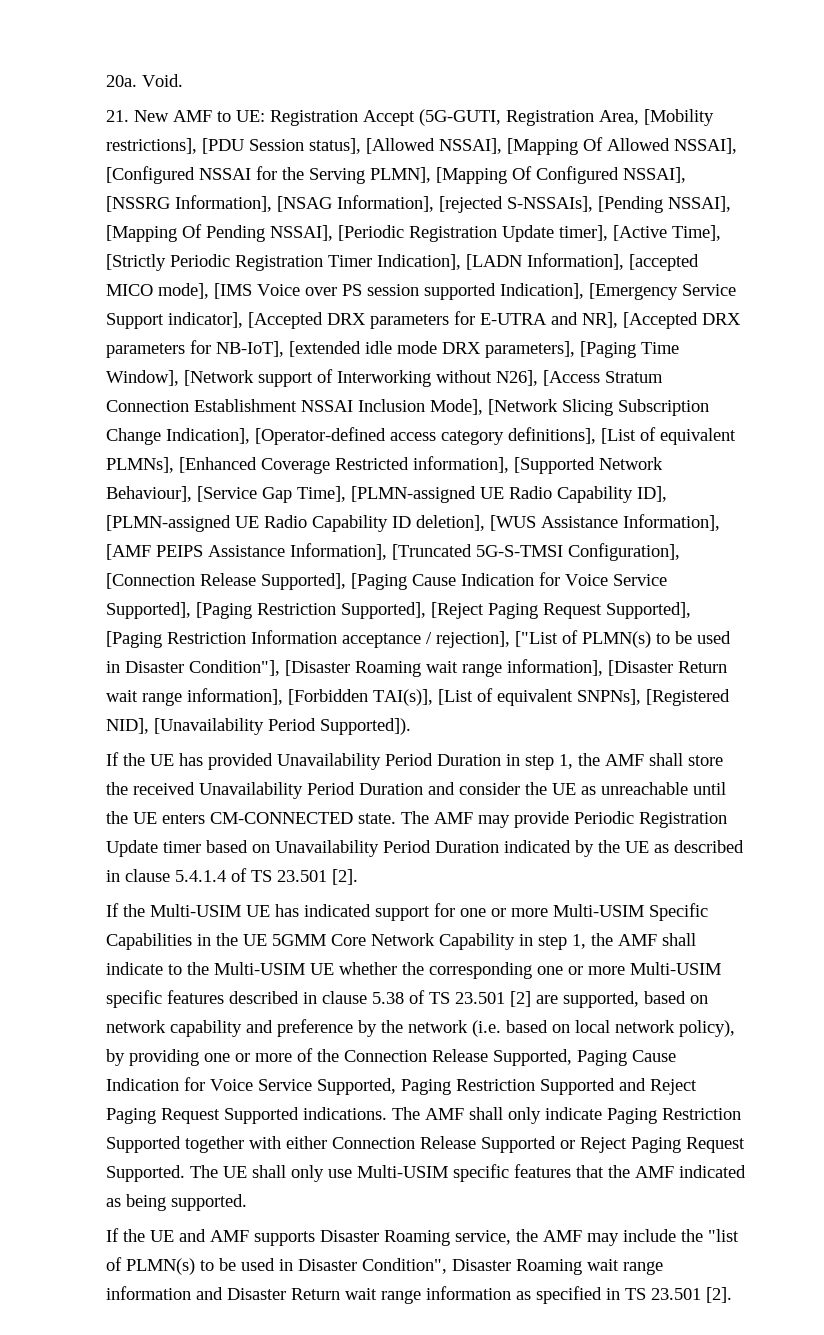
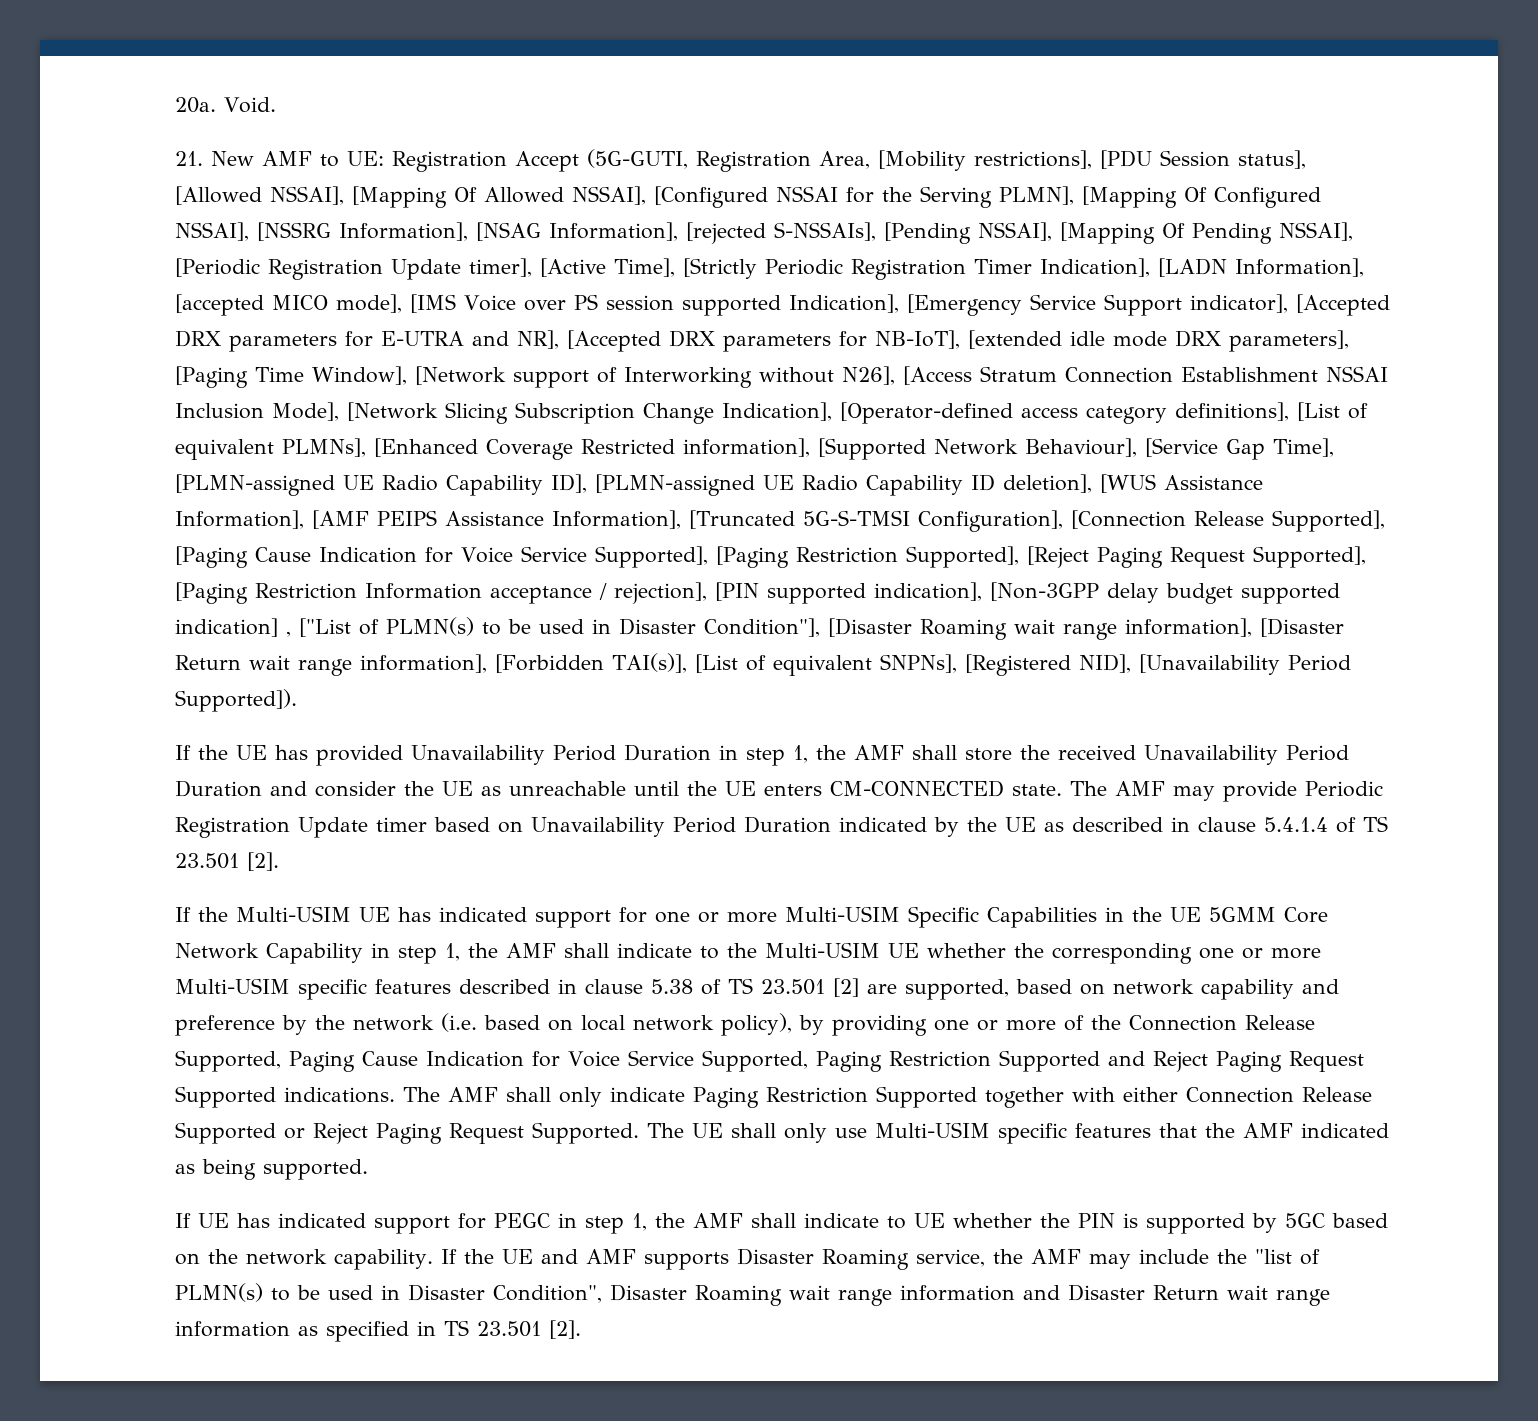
- Registration Accept (5G-GUTI, Registration Area, [Mobility restrictions], [PDU Session status], [Allowed NSSAI], [Mapping Of Allowed NSSAI], [Configured NSSAI for the Serving PLMN], [Mapping Of Configured NSSAI], [NSSRG Information], [NSAG Information], [rejected S-NSSAIs], [Pending NSSAI], [Mapping Of Pending NSSAI], [Periodic Registration Update timer], [Active Time], [Strictly Periodic Registration Timer Indication], [LADN Information], [accepted MICO mode], [IMS Voice over PS session supported Indication], [Emergency Service Support indicator], [Accepted DRX parameters for E-UTRA and NR], [Accepted DRX parameters for NB-IoT], [extended idle mode DRX parameters], [Paging Time Window], [Network support of Interworking without N26], [Access Stratum Connection Establishment NSSAI Inclusion Mode], [Network Slicing Subscription Change Indication], [Operator-defined access category definitions], [List of equivalent PLMNs], [Enhanced Coverage Restricted information], [Supported Network Behaviour], [Service Gap Time], [PLMN-assigned UE Radio Capability ID], [PLMN-assigned UE Radio Capability ID deletion], [WUS Assistance Information], [AMF PEIPS Assistance Information], [Truncated 5G-S-TMSI Configuration], [Connection Release Supported], [Paging Cause Indication for Voice Service Supported], [Paging Restriction Supported], [Reject Paging Request Supported], [Paging Restriction Information acceptance / rejection], ["List of PLMN(s) to be used in Disaster Condition"], [Disaster Roaming wait range information], [Disaster Return wait range information], [Forbidden TAI(s)], [List of equivalent SNPNs], [Registered NID], [Unavailability Period Supported]).
+ Registration Accept (5G-GUTI, Registration Area, [Mobility restrictions], [PDU Session status], [Allowed NSSAI], [Mapping Of Allowed NSSAI], [Configured NSSAI for the Serving PLMN], [Mapping Of Configured NSSAI], [NSSRG Information], [NSAG Information], [rejected S-NSSAIs], [Pending NSSAI], [Mapping Of Pending NSSAI], [Periodic Registration Update timer], [Active Time], [Strictly Periodic Registration Timer Indication], [LADN Information], [accepted MICO mode], [IMS Voice over PS session supported Indication], [Emergency Service Support indicator], [Accepted DRX parameters for E-UTRA and NR], [Accepted DRX parameters for NB-IoT], [extended idle mode DRX parameters], [Paging Time Window], [Network support of Interworking without N26], [Access Stratum Connection Establishment NSSAI Inclusion Mode], [Network Slicing Subscription Change Indication], [Operator-defined access category definitions], [List of equivalent PLMNs], [Enhanced Coverage Restricted information], [Supported Network Behaviour], [Service Gap Time], [PLMN-assigned UE Radio Capability ID], [PLMN-assigned UE Radio Capability ID deletion], [WUS Assistance Information], [AMF PEIPS Assistance Information], [Truncated 5G-S-TMSI Configuration], [Connection Release Supported], [Paging Cause Indication for Voice Service Supported], [Paging Restriction Supported], [Reject Paging Request Supported], [Paging Restriction Information acceptance / rejection], [PIN supported indication], [Non-3GPP delay budget supported indication] , ["List of PLMN(s) to be used in Disaster Condition"], [Disaster Roaming wait range information], [Disaster Return wait range information], [Forbidden TAI(s)], [List of equivalent SNPNs], [Registered NID], [Unavailability Period Supported]).
- If the UE and AMF supports Disaster Roaming service, the AMF may include the "list of PLMN(s) to be used in Disaster Condition", Disaster Roaming wait range information and Disaster Return wait range information as specified in TS 23.501 [2].
+ If UE has indicated support for PEGC in step 1, the AMF shall indicate to UE whether the PIN is supported by 5GC based on the network capability. If the UE and AMF supports Disaster Roaming service, the AMF may include the "list of PLMN(s) to be used in Disaster Condition", Disaster Roaming wait range information and Disaster Return wait range information as specified in TS 23.501 [2].

